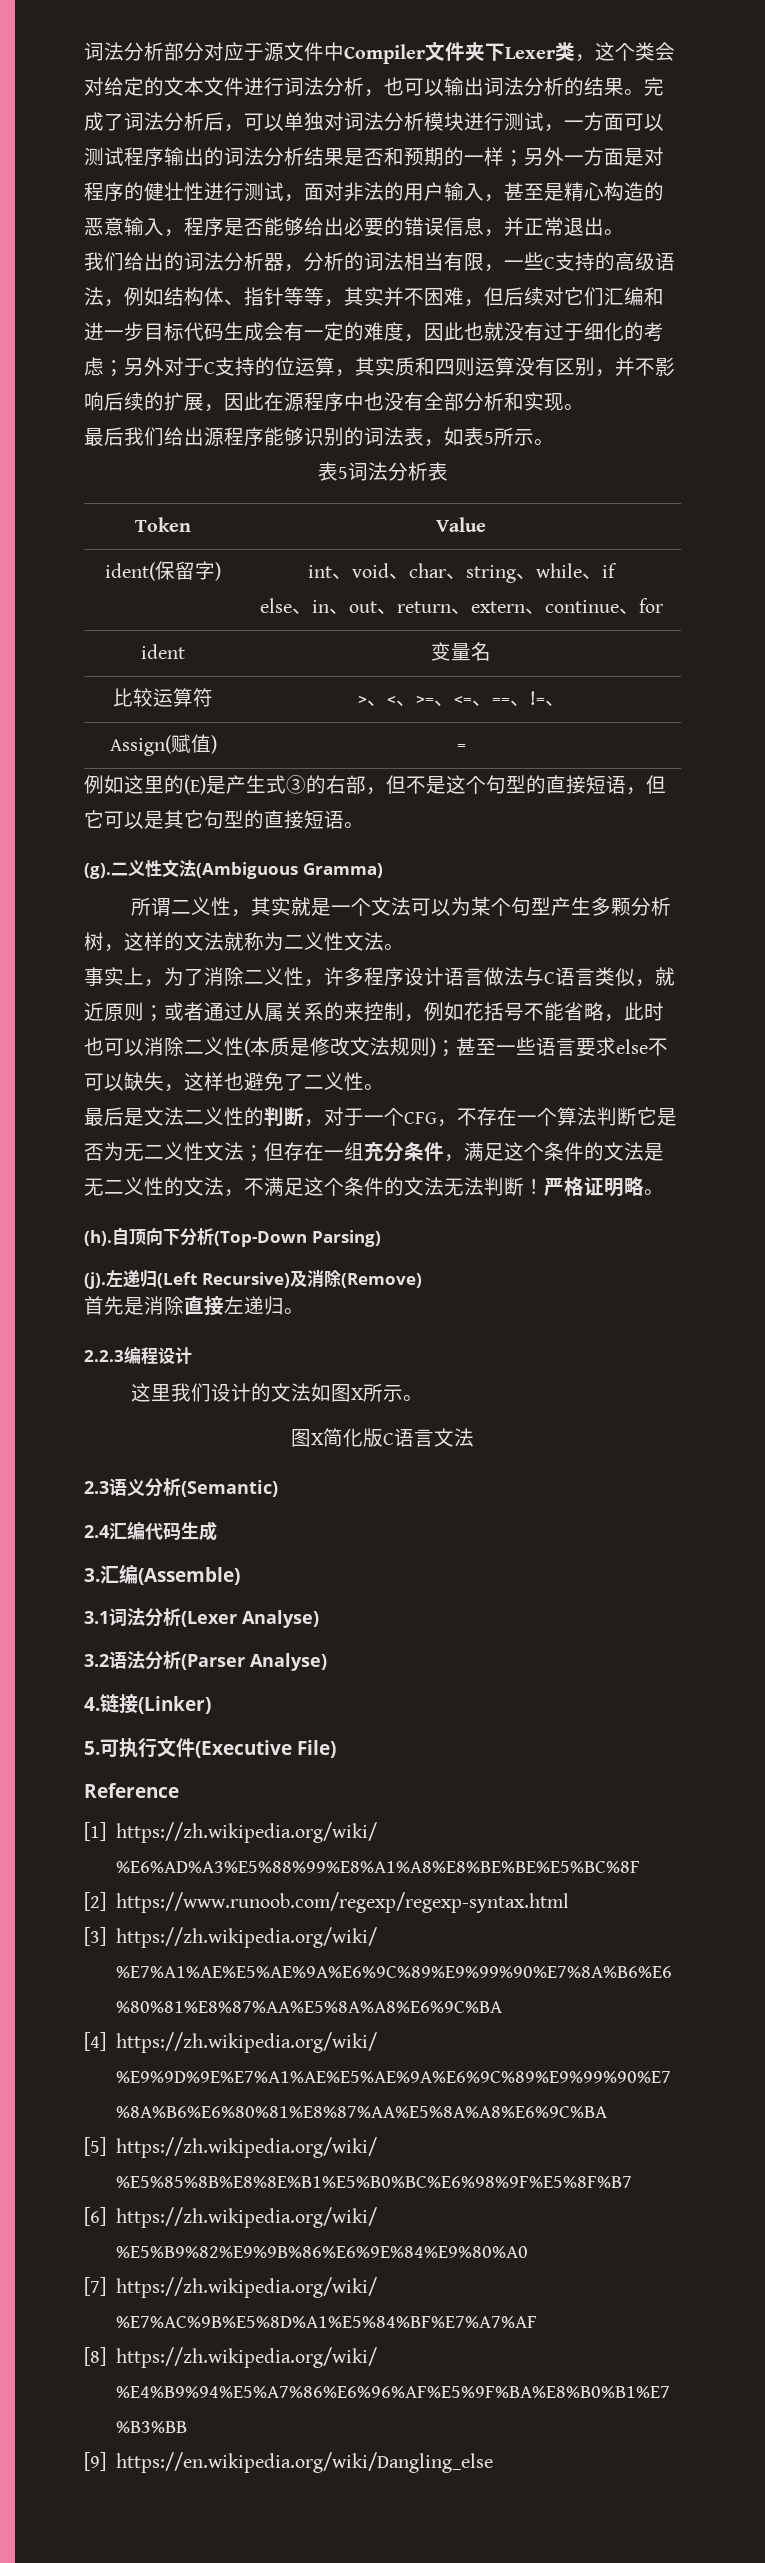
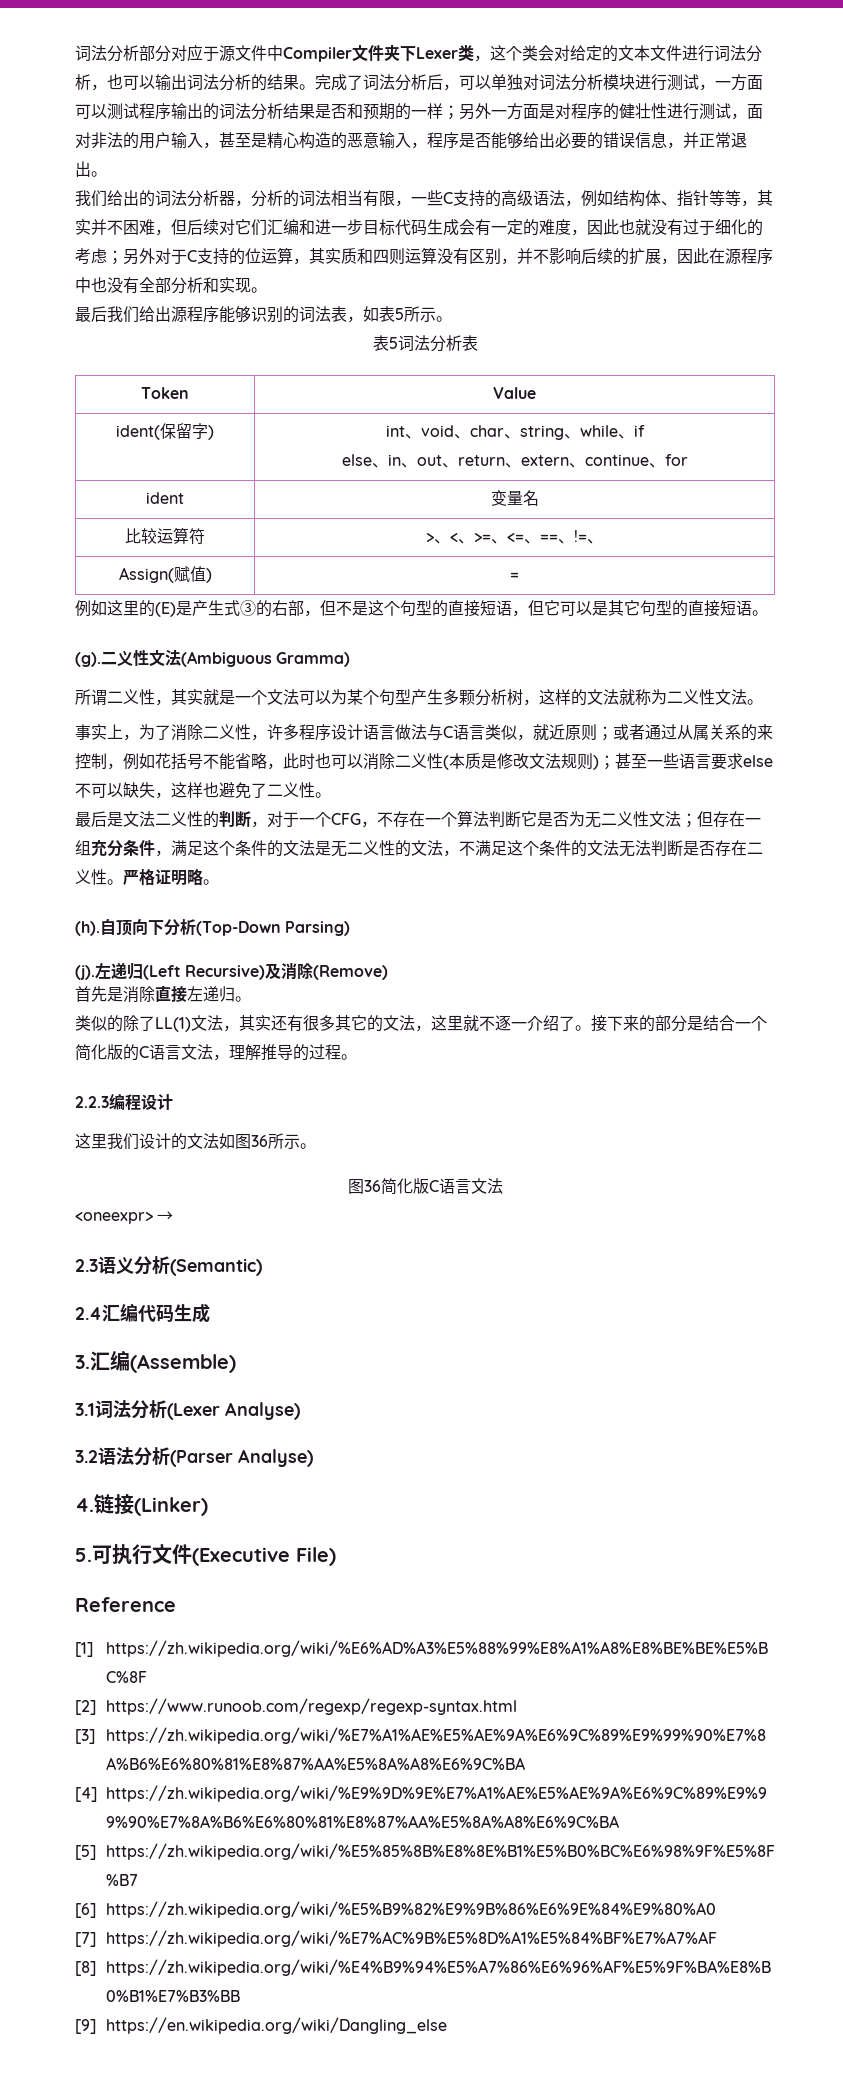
- 最后是文法二义性的判断，对于一个CFG，不存在一个算法判断它是否为无二义性文法；但存在一组充分条件，满足这个条件的文法是无二义性的文法，不满足这个条件的文法无法判断！
+ 最后是文法二义性的判断，对于一个CFG，不存在一个算法判断它是否为无二义性文法；但存在一组充分条件，满足这个条件的文法是无二义性的文法，不满足这个条件的文法无法判断是否存在二义性。
+ 类似的除了LL(1)文法，其实还有很多其它的文法，这里就不逐一介绍了。接下来的部分是结合一个简化版的C语言文法，理解推导的过程。
- 这里我们设计的文法如图X所示。
+ 这里我们设计的文法如图36所示。
- 图X简化版C语言文法
+ 图36简化版C语言文法
+ <oneexpr> →

